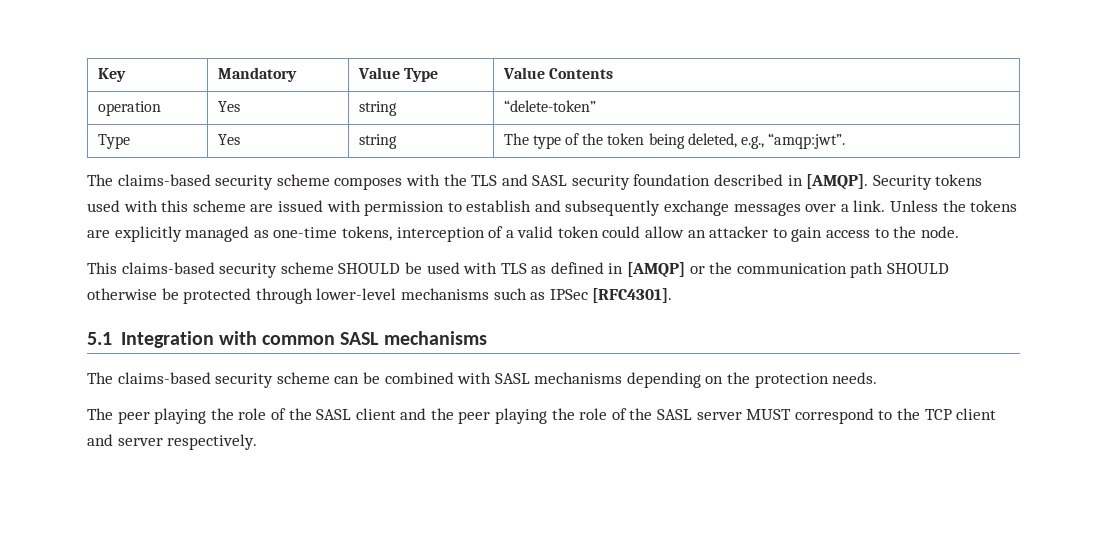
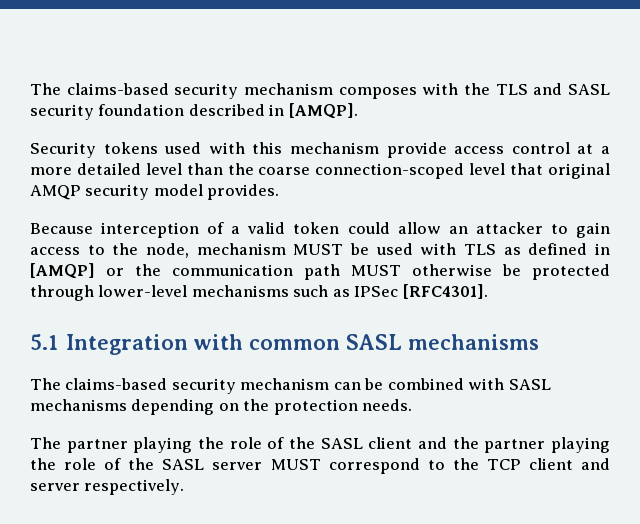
- Key | Mandatory | Value Type | Value Contents
- operation | Yes | string | “delete-token”
- Type | Yes | string | The type of the token being deleted, e.g., “amqp:jwt”.
- The claims-based security scheme composes with the TLS and SASL security foundation described in [AMQP]. Security tokens used with this scheme are issued with permission to establish and subsequently exchange messages over a link. Unless the tokens are explicitly managed as one-time tokens, interception of a valid token could allow an attacker to gain access to the node.
- This claims-based security scheme SHOULD be used with TLS as defined in [AMQP] or the communication path SHOULD otherwise be protected through lower-level mechanisms such as IPSec [RFC4301].
+ The claims-based security mechanism composes with the TLS and SASL security foundation described in [AMQP].
+ Security tokens used with this mechanism provide access control at a more detailed level than the coarse connection-scoped level that original AMQP security model provides.
+ Because interception of a valid token could allow an attacker to gain access to the node, mechanism MUST be used with TLS as defined in [AMQP] or the communication path MUST otherwise be protected through lower-level mechanisms such as IPSec [RFC4301].
- The claims-based security scheme can be combined with SASL mechanisms depending on the protection needs.
+ The claims-based security mechanism can be combined with SASL mechanisms depending on the protection needs.
- The peer playing the role of the SASL client and the peer playing the role of the SASL server MUST correspond to the TCP client and server respectively.
+ The partner playing the role of the SASL client and the partner playing the role of the SASL server MUST correspond to the TCP client and server respectively.

